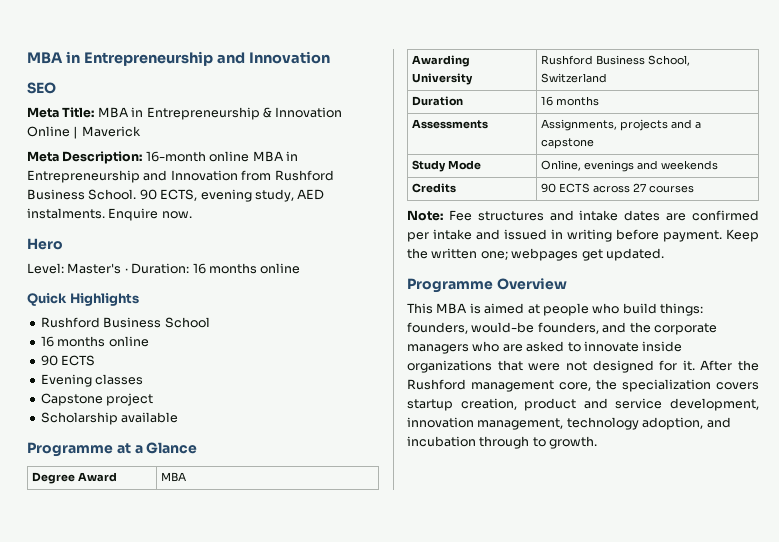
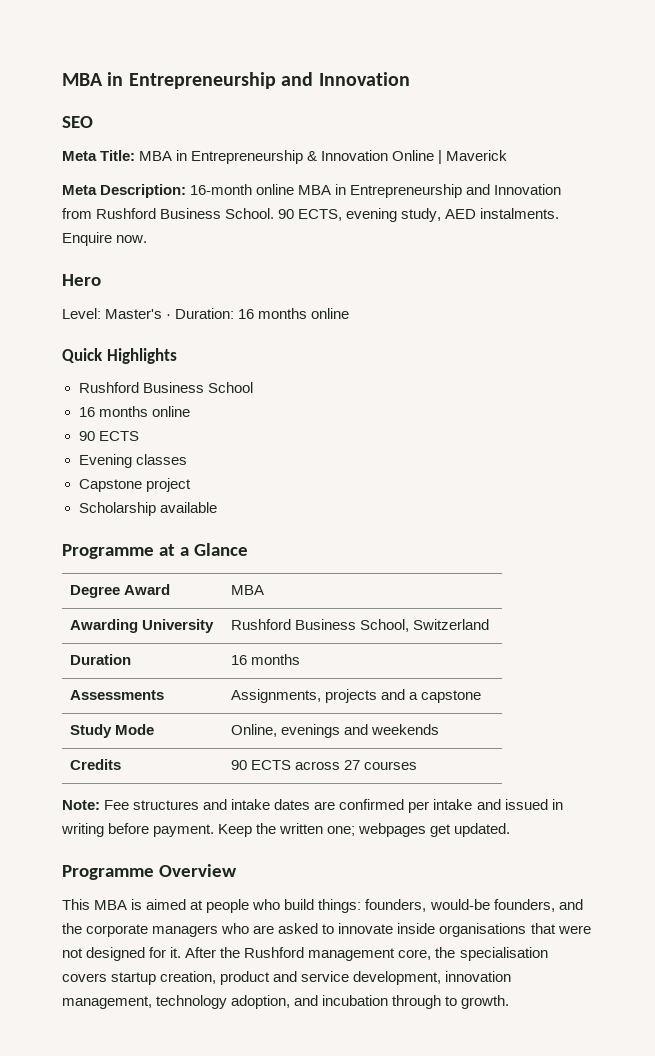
- This MBA is aimed at people who build things: founders, would-be founders, and the corporate managers who are asked to innovate inside organizations that were not designed for it.
+ This MBA is aimed at people who build things: founders, would-be founders, and the corporate managers who are asked to innovate inside organisations that were not designed for it.
- After the Rushford management core, the specialization covers startup creation, product and service development, innovation management, technology adoption, and incubation through to growth.
+ After the Rushford management core, the specialisation covers startup creation, product and service development, innovation management, technology adoption, and incubation through to growth.

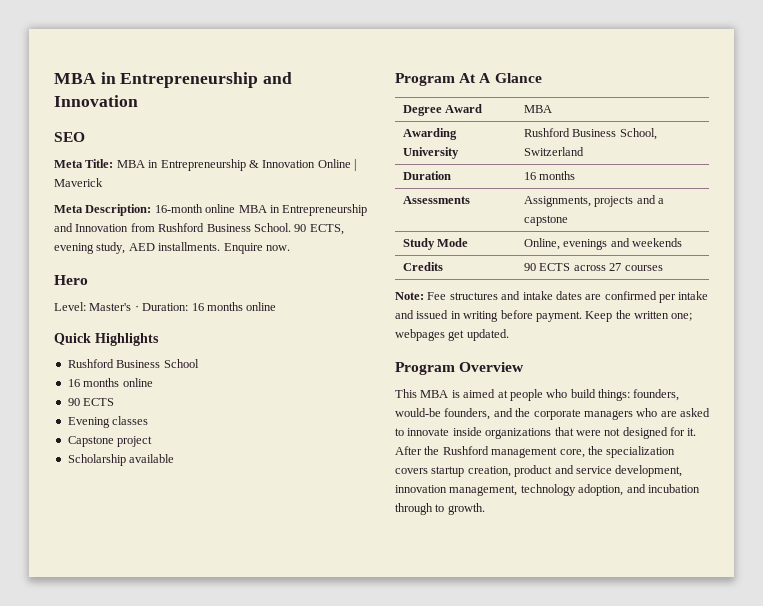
- 90 ECTS, evening study, AED instalments.
+ 90 ECTS, evening study, AED installments.
- Programme at a Glance
+ Program At A Glance
- Programme Overview
+ Program Overview
- This MBA is aimed at people who build things: founders, would-be founders, and the corporate managers who are asked to innovate inside organisations that were not designed for it.
+ This MBA is aimed at people who build things: founders, would-be founders, and the corporate managers who are asked to innovate inside organizations that were not designed for it.
- After the Rushford management core, the specialisation covers startup creation, product and service development, innovation management, technology adoption, and incubation through to growth.
+ After the Rushford management core, the specialization covers startup creation, product and service development, innovation management, technology adoption, and incubation through to growth.

